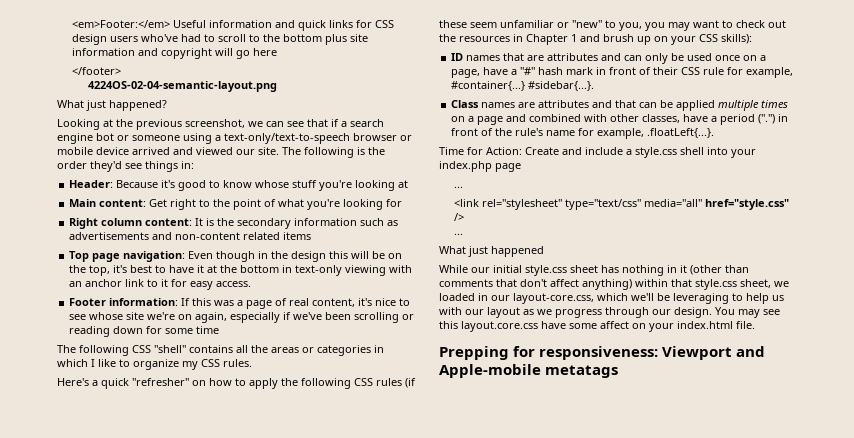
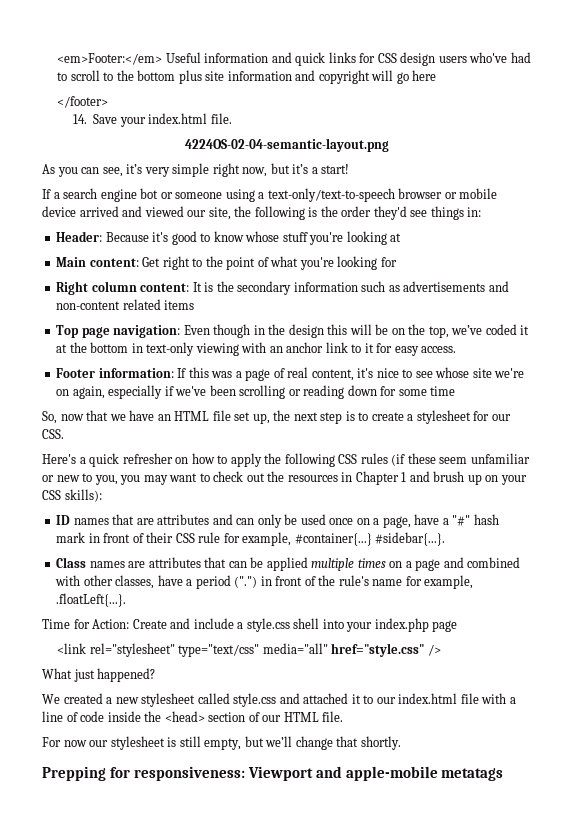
+ 14. Save your index.html file.
  4224OS-02-04-semantic-layout.png
- What just happened?
- Looking at the previous screenshot, we can see that if a search engine bot or someone using a text-only/text-to-speech browser or mobile device arrived and viewed our site. The following is the order they'd see things in:
+ As you can see, it’s very simple right now, but it’s a start!
+ If a search engine bot or someone using a text-only/text-to-speech browser or mobile device arrived and viewed our site, the following is the order they'd see things in:
- Top page navigation: Even though in the design this will be on the top, it's best to have it at the bottom in text-only viewing with an anchor link to it for easy access.
+ Top page navigation: Even though in the design this will be on the top, we’ve coded it at the bottom in text-only viewing with an anchor link to it for easy access.
- The following CSS "shell" contains all the areas or categories in which I like to organize my CSS rules.
+ So, now that we have an HTML file set up, the next step is to create a stylesheet for our CSS.
- Here's a quick "refresher" on how to apply the following CSS rules (if these seem unfamiliar or "new" to you, you may want to check out the resources in Chapter 1 and brush up on your CSS skills):
+ Here's a quick refresher on how to apply the following CSS rules (if these seem unfamiliar or new to you, you may want to check out the resources in Chapter 1 and brush up on your CSS skills):
- Class names are attributes and that can be applied multiple times on a page and combined with other classes, have a period (".") in front of the rule's name for example, .floatLeft{...}.
+ Class names are attributes that can be applied multiple times on a page and combined with other classes, have a period (".") in front of the rule's name for example, .floatLeft{...}.
  Time for Action: Create and include a style.css shell into your index.php page
- ...
  <link rel="stylesheet" type="text/css" media="all" href="style.css" />
- ...
- What just happened
- While our initial style.css sheet has nothing in it (other than comments that don't affect anything) within that style.css sheet, we loaded in our layout-core.css, which we'll be leveraging to help us with our layout as we progress through our design. You may see this layout.core.css have some affect on your index.html file.
+ What just happened?
+ We created a new stylesheet called style.css and attached it to our index.html file with a line of code inside the <head> section of our HTML file.
+ For now our stylesheet is still empty, but we’ll change that shortly.
- Prepping for responsiveness: Viewport and Apple-mobile metatags
+ Prepping for responsiveness: Viewport and apple-mobile metatags

